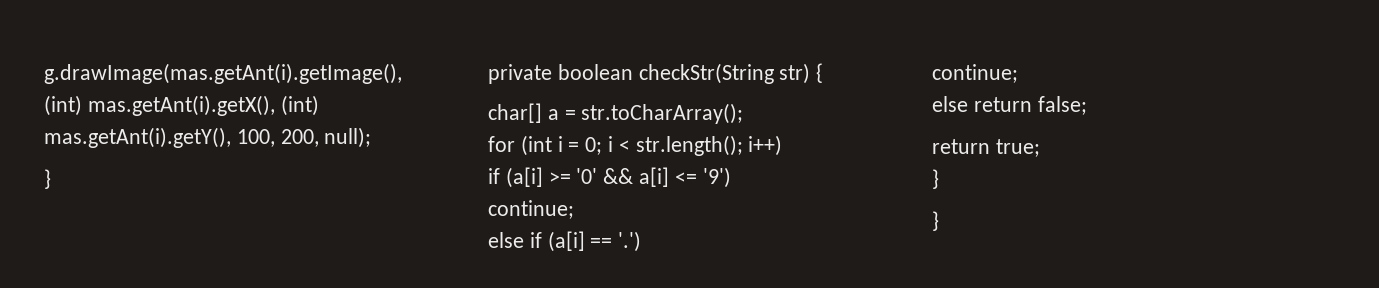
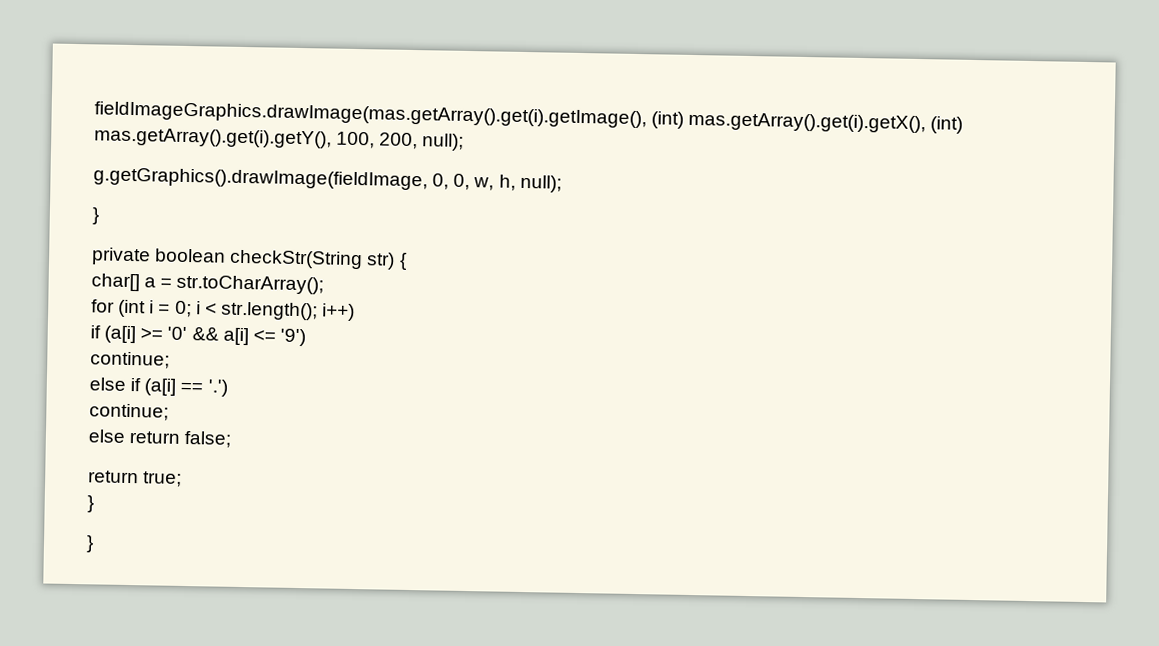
- g.drawImage(mas.getAnt(i).getImage(), (int) mas.getAnt(i).getX(), (int) mas.getAnt(i).getY(), 100, 200, null);
+ fieldImageGraphics.drawImage(mas.getArray().get(i).getImage(), (int) mas.getArray().get(i).getX(), (int) mas.getArray().get(i).getY(), 100, 200, null);
+ g.getGraphics().drawImage(fieldImage, 0, 0, w, h, null);

